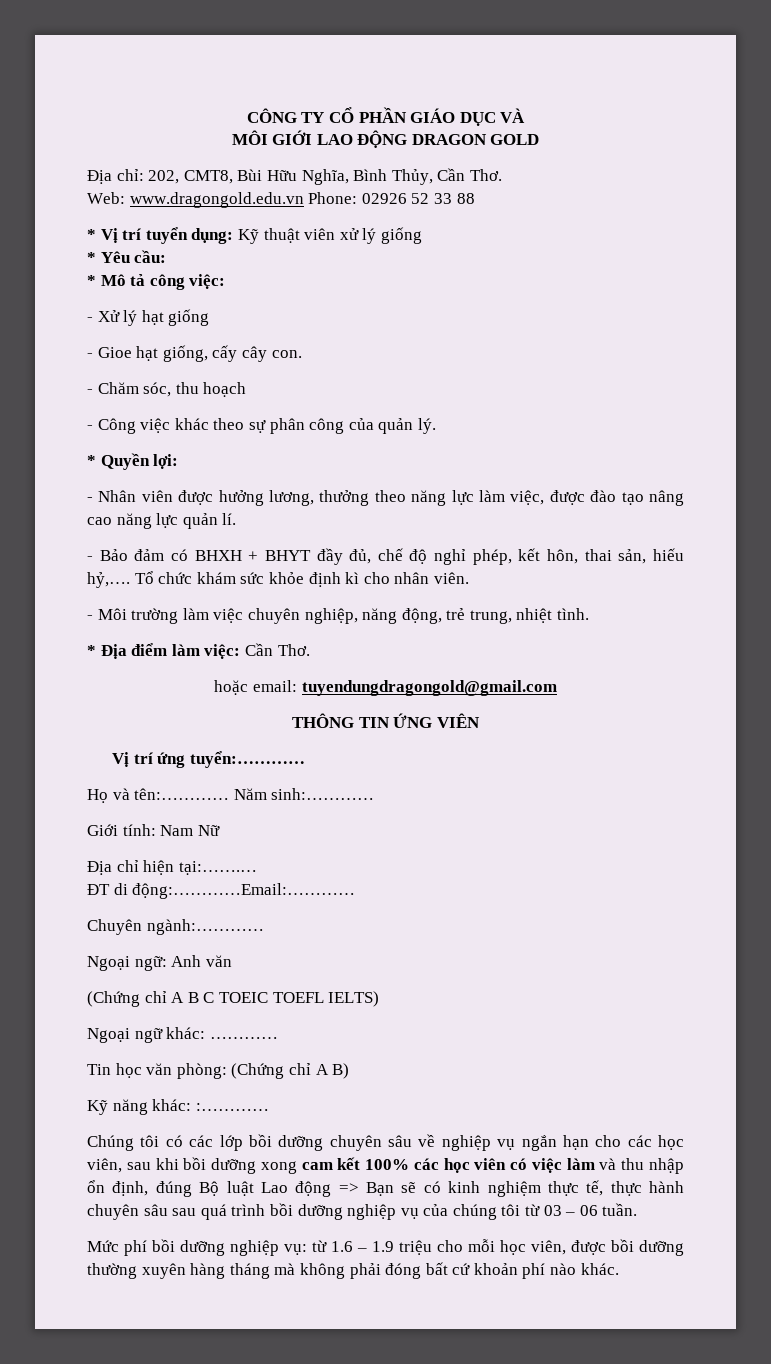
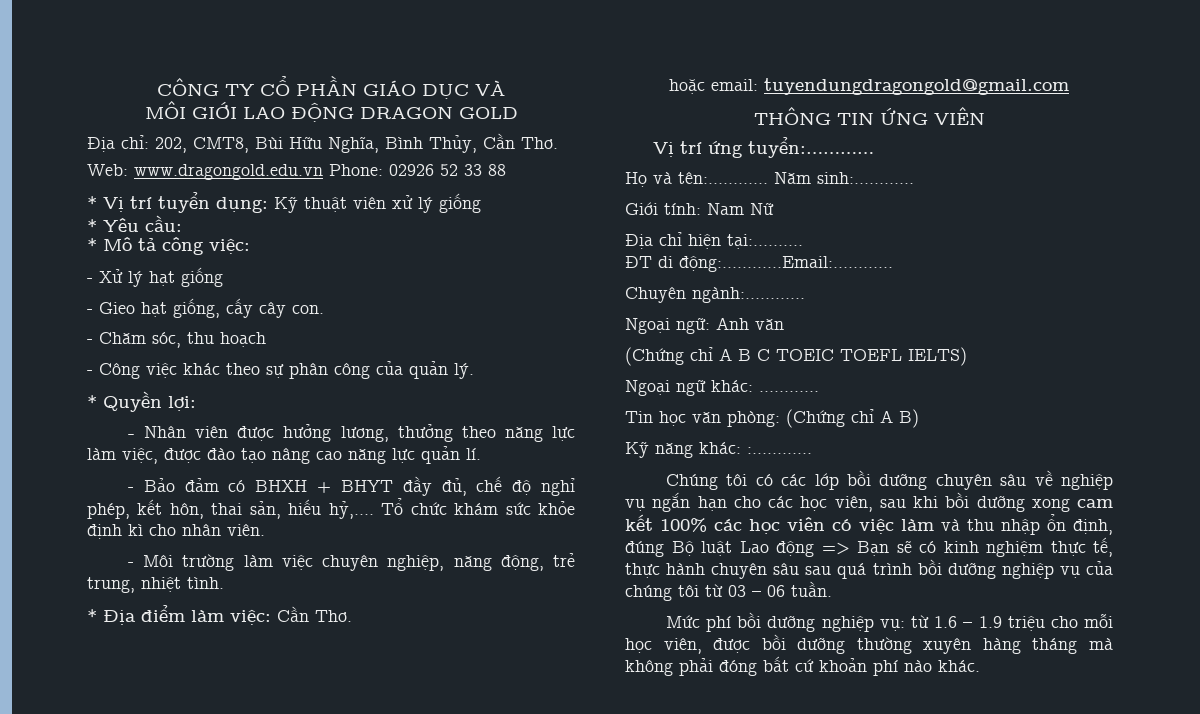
- - Gioe hạt giống, cấy cây con.
+ - Gieo hạt giống, cấy cây con.

